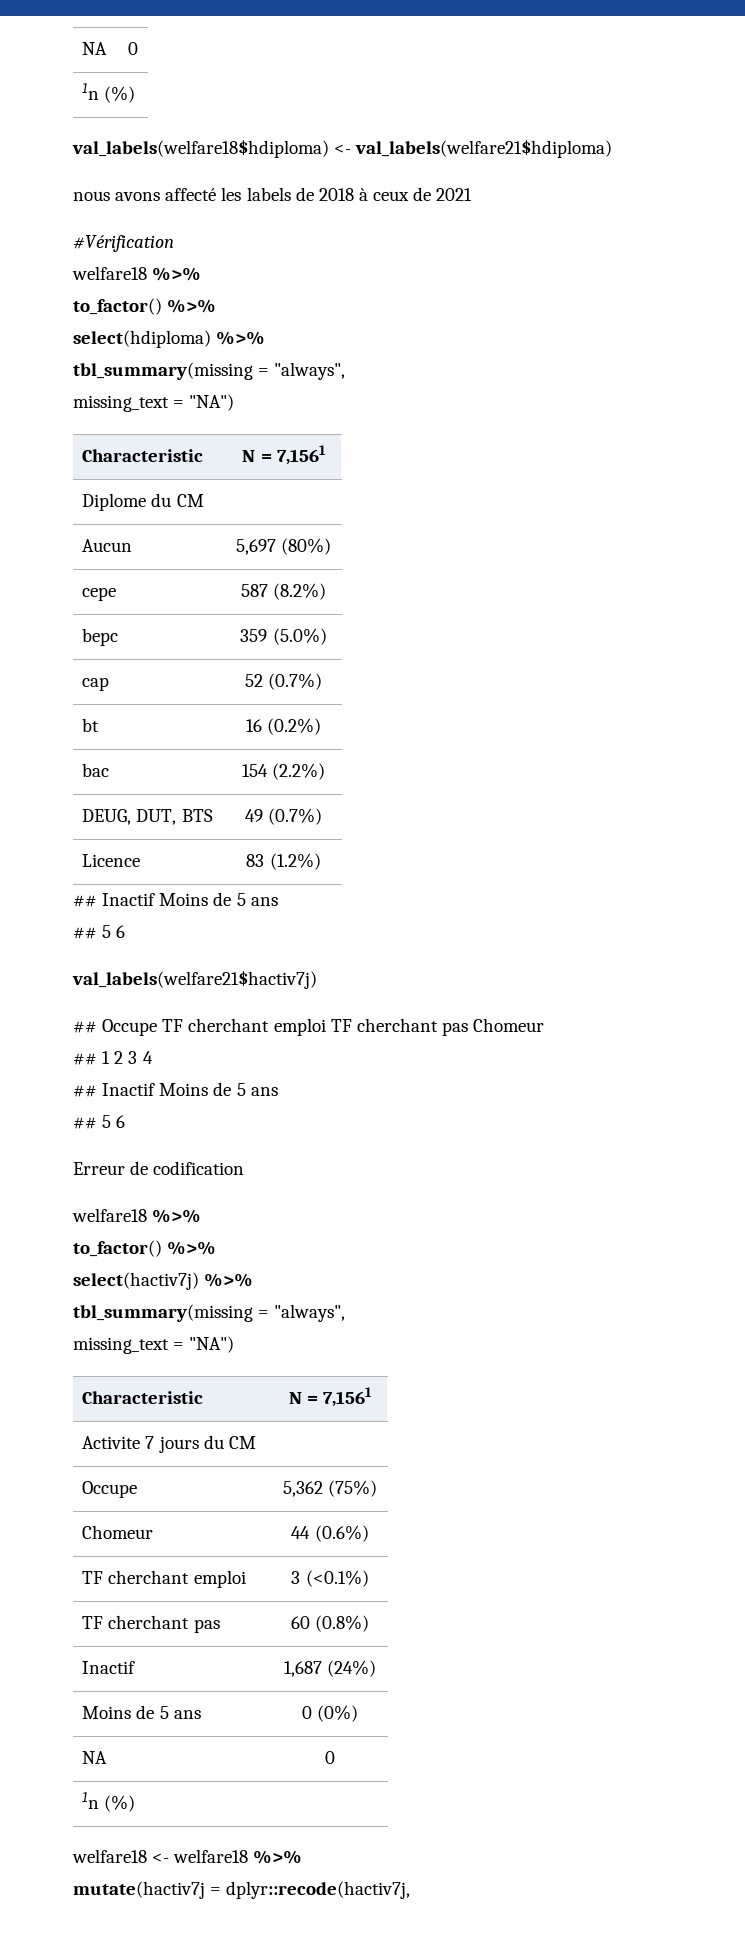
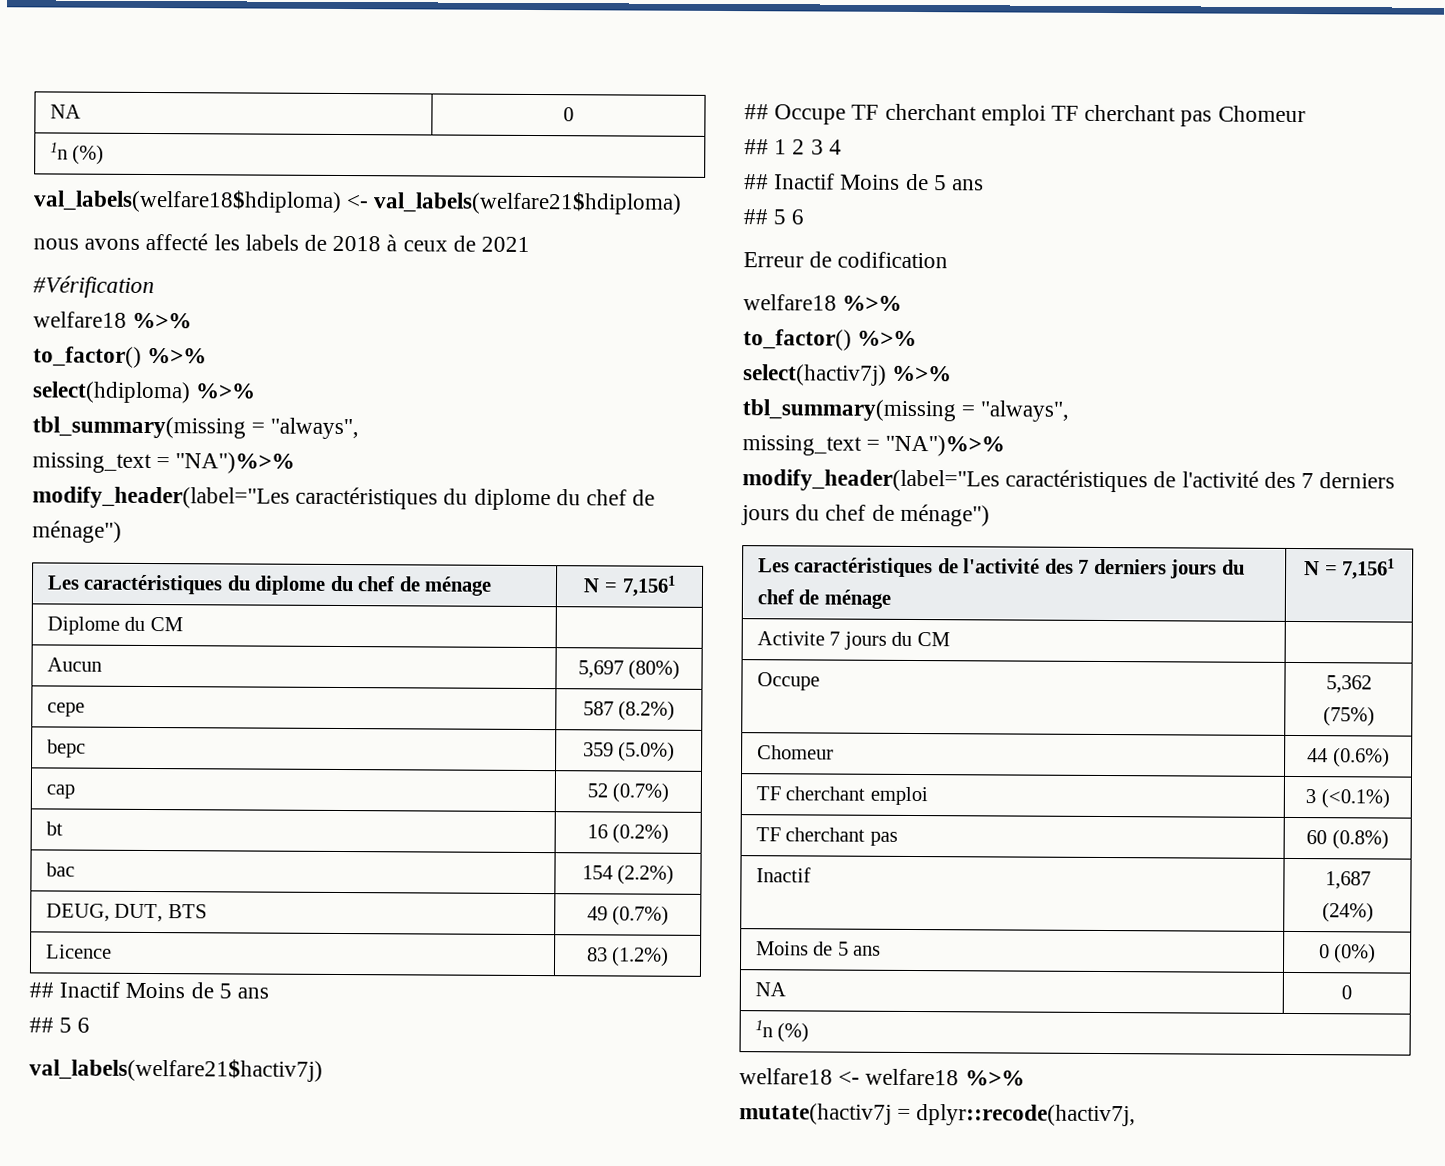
  select(hdiploma) %>%
  tbl_summary(missing = "always",
- missing_text = "NA")
- Characteristic | N = 7,1561
+ missing_text = "NA")%>%
+ modify_header(label="Les caractéristiques du diplome du chef de ménage")
+ Les caractéristiques du diplome du chef de ménage | N = 7,1561
  select(hactiv7j) %>%
  tbl_summary(missing = "always",
- missing_text = "NA")
- Characteristic | N = 7,1561
+ missing_text = "NA")%>%
+ modify_header(label="Les caractéristiques de l'activité des 7 derniers jours du chef de ménage")
+ Les caractéristiques de l'activité des 7 derniers jours du chef de ménage | N = 7,1561

